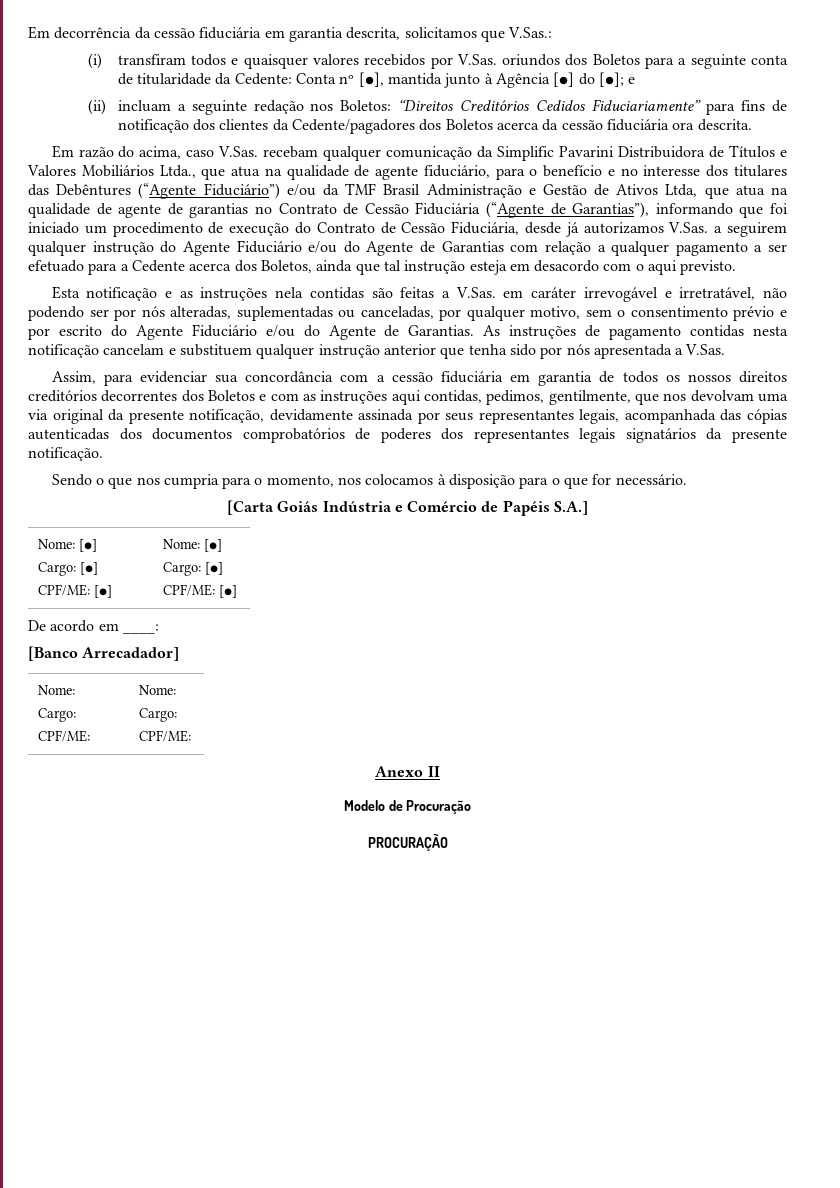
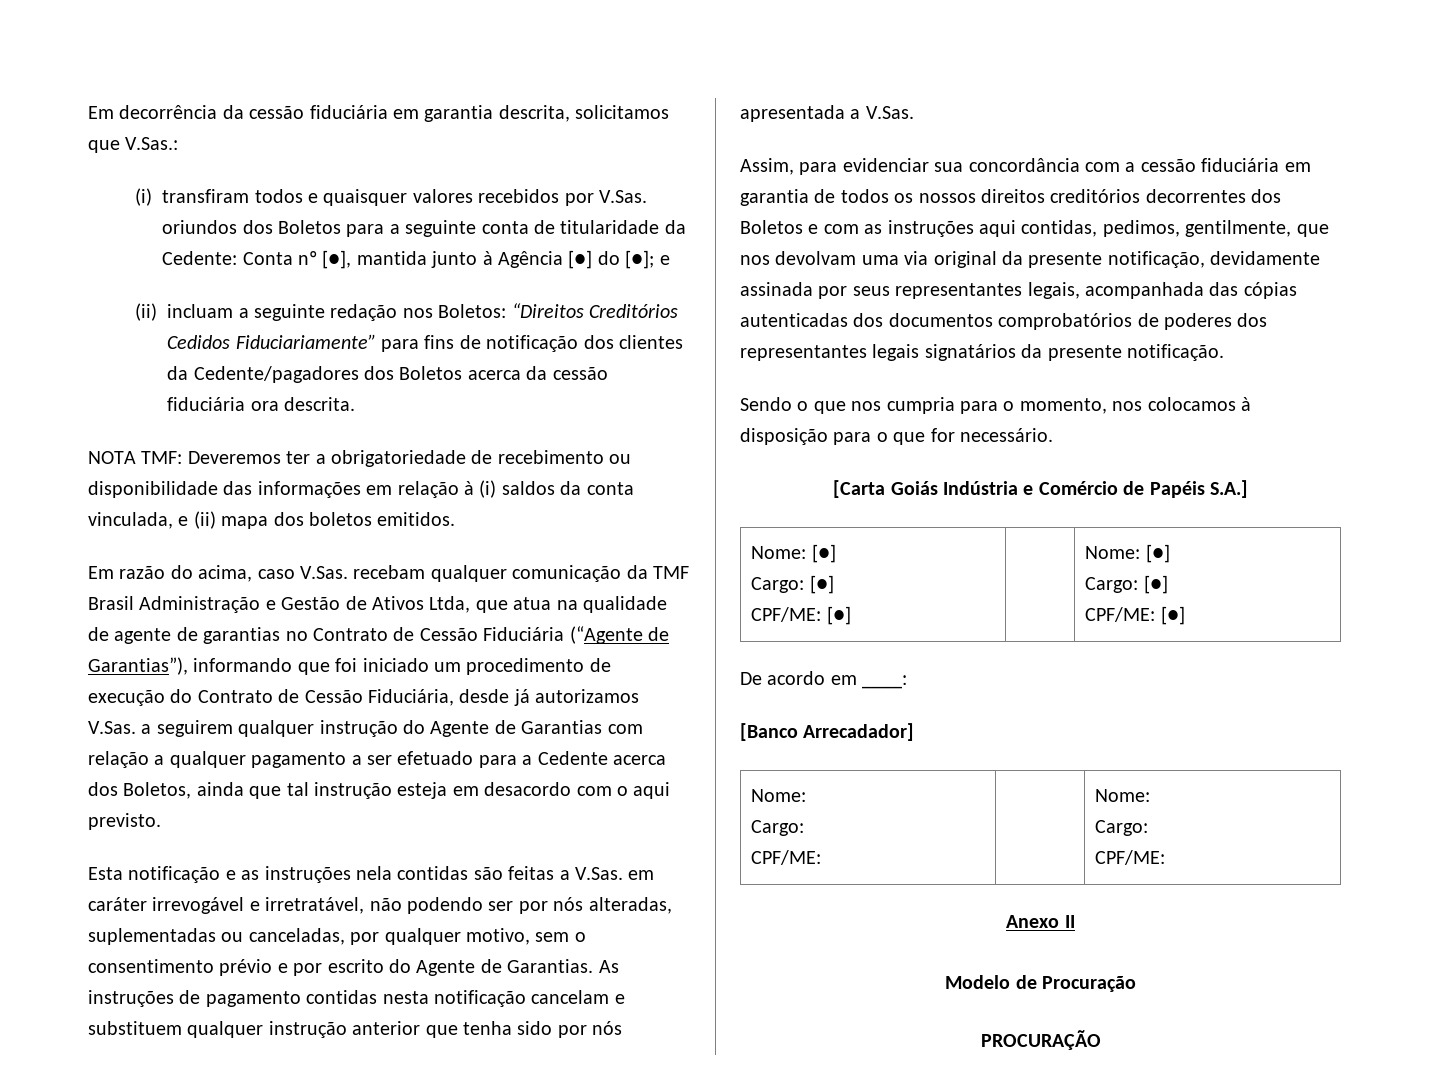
+ NOTA TMF: Deveremos ter a obrigatoriedade de recebimento ou disponibilidade das informações em relação à (i) saldos da conta vinculada, e (ii) mapa dos boletos emitidos.
- Em razão do acima, caso V.Sas. recebam qualquer comunicação da Simplific Pavarini Distribuidora de Títulos e Valores Mobiliários Ltda., que atua na qualidade de agente fiduciário, para o benefício e no interesse dos titulares das Debêntures (“Agente Fiduciário”) e/ou da TMF Brasil Administração e Gestão de Ativos Ltda, que atua na qualidade de agente de garantias no Contrato de Cessão Fiduciária (“Agente de Garantias”), informando que foi iniciado um procedimento de execução do Contrato de Cessão Fiduciária, desde já autorizamos V.Sas. a seguirem qualquer instrução do Agente Fiduciário e/ou do Agente de Garantias com relação a qualquer pagamento a ser efetuado para a Cedente acerca dos Boletos, ainda que tal instrução esteja em desacordo com o aqui previsto.
+ Em razão do acima, caso V.Sas. recebam qualquer comunicação da TMF Brasil Administração e Gestão de Ativos Ltda, que atua na qualidade de agente de garantias no Contrato de Cessão Fiduciária (“Agente de Garantias”), informando que foi iniciado um procedimento de execução do Contrato de Cessão Fiduciária, desde já autorizamos V.Sas. a seguirem qualquer instrução do Agente de Garantias com relação a qualquer pagamento a ser efetuado para a Cedente acerca dos Boletos, ainda que tal instrução esteja em desacordo com o aqui previsto.
- Esta notificação e as instruções nela contidas são feitas a V.Sas. em caráter irrevogável e irretratável, não podendo ser por nós alteradas, suplementadas ou canceladas, por qualquer motivo, sem o consentimento prévio e por escrito do Agente Fiduciário e/ou do Agente de Garantias.
+ Esta notificação e as instruções nela contidas são feitas a V.Sas. em caráter irrevogável e irretratável, não podendo ser por nós alteradas, suplementadas ou canceladas, por qualquer motivo, sem o consentimento prévio e por escrito do Agente de Garantias.

